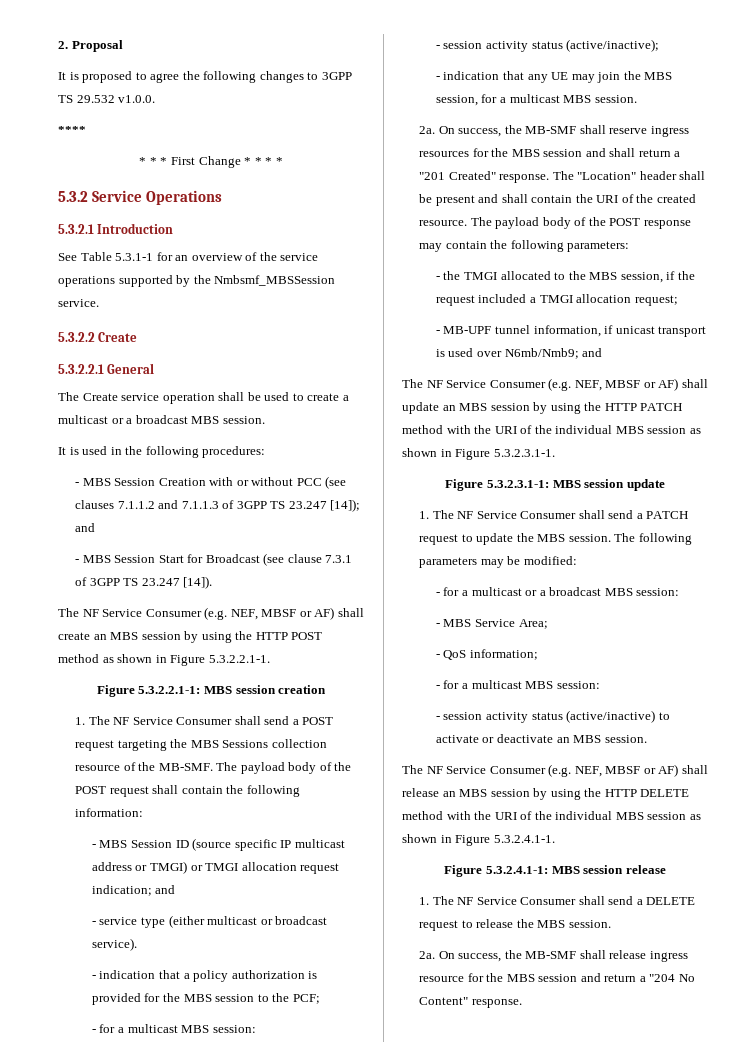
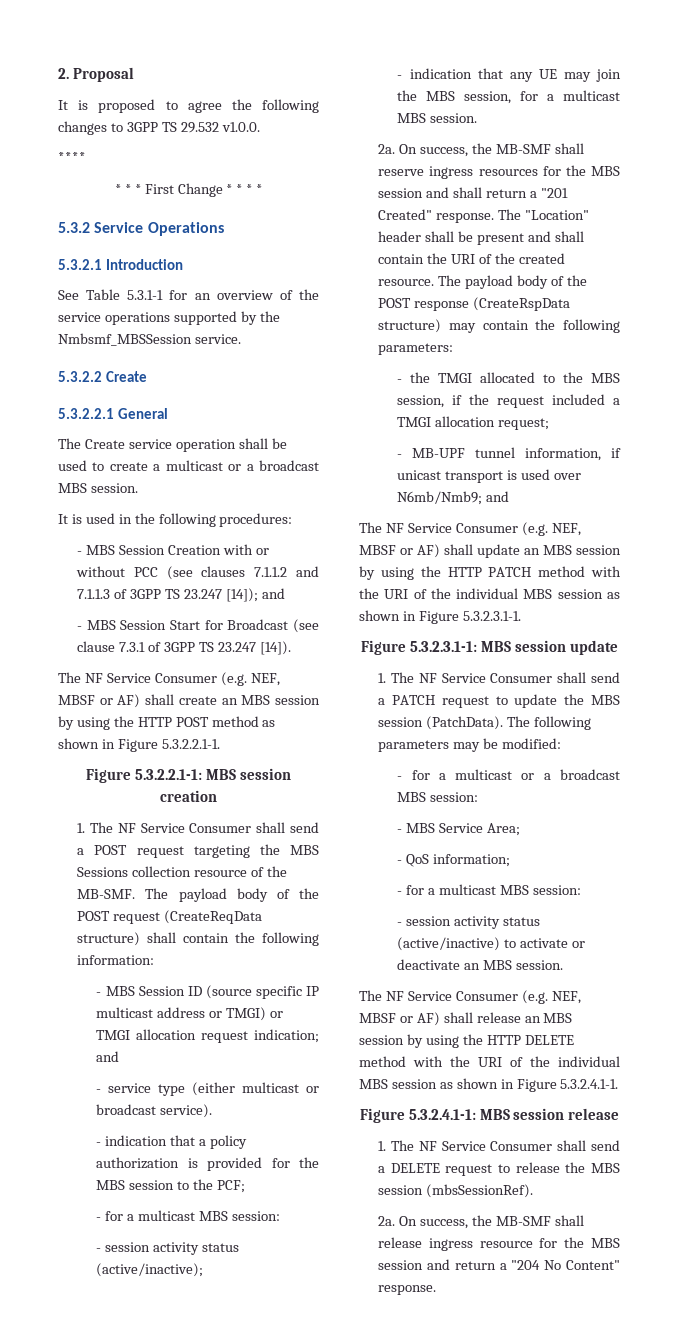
- The payload body of the POST request shall contain the following information:
+ The payload body of the POST request (CreateReqData structure) shall contain the following information:
- The payload body of the POST response may contain the following parameters:
+ The payload body of the POST response (CreateRspData structure) may contain the following parameters:
- 1. The NF Service Consumer shall send a PATCH request to update the MBS session.
+ 1. The NF Service Consumer shall send a PATCH request to update the MBS session (PatchData).
- 1. The NF Service Consumer shall send a DELETE request to release the MBS session.
+ 1. The NF Service Consumer shall send a DELETE request to release the MBS session (mbsSessionRef).

